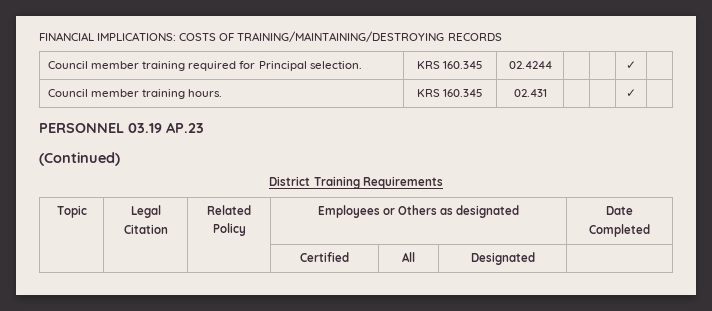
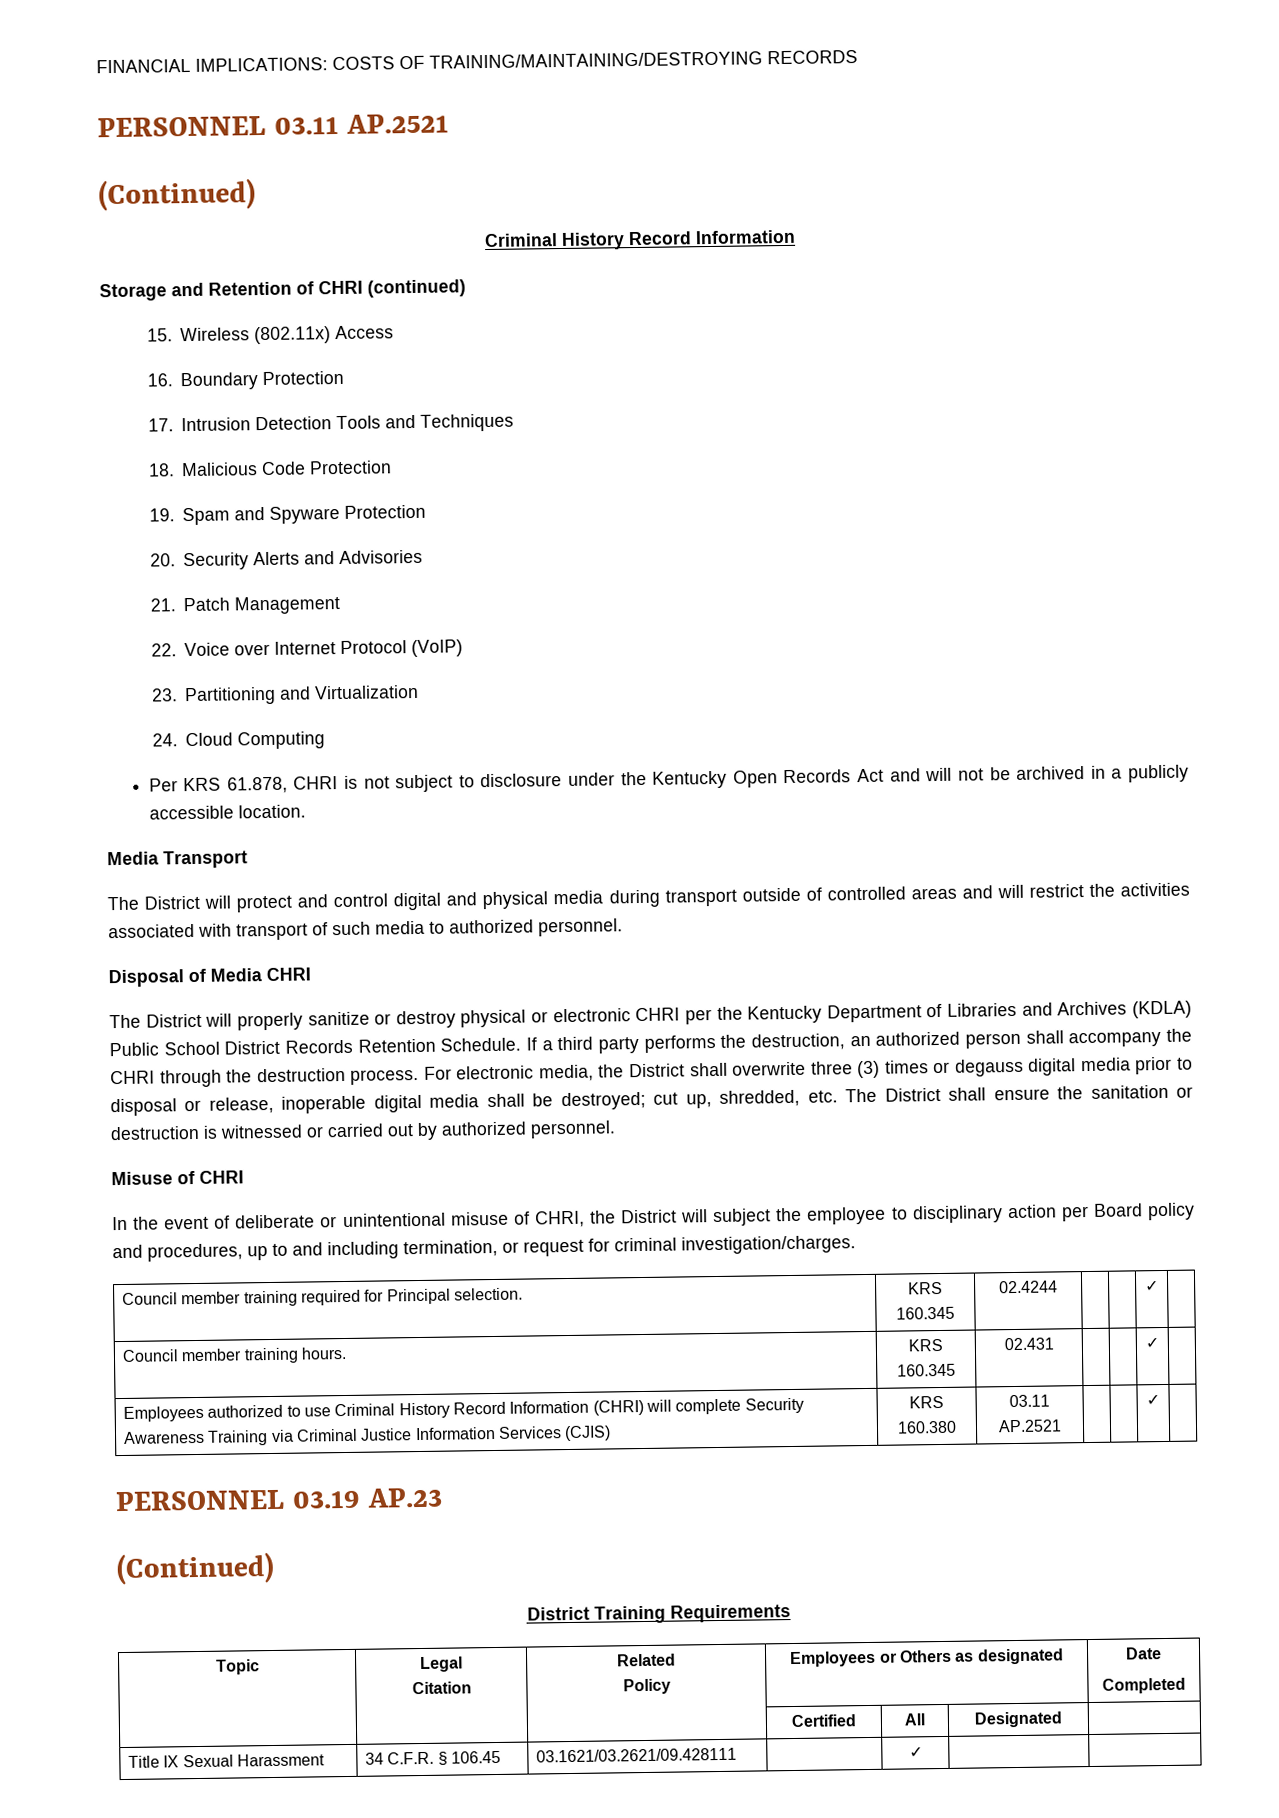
+ PERSONNEL 03.11 AP.2521
+ (Continued)
+ Criminal History Record Information
+ Storage and Retention of CHRI (continued)
+ 15. Wireless (802.11x) Access
+ 16. Boundary Protection
+ 17. Intrusion Detection Tools and Techniques
+ 18. Malicious Code Protection
+ 19. Spam and Spyware Protection
+ 20. Security Alerts and Advisories
+ 21. Patch Management
+ 22. Voice over Internet Protocol (VoIP)
+ 23. Partitioning and Virtualization
+ 24. Cloud Computing
+ Per KRS 61.878, CHRI is not subject to disclosure under the Kentucky Open Records Act and will not be archived in a publicly accessible location.
+ Media Transport
+ The District will protect and control digital and physical media during transport outside of controlled areas and will restrict the activities associated with transport of such media to authorized personnel.
+ Disposal of Media CHRI
+ The District will properly sanitize or destroy physical or electronic CHRI per the Kentucky Department of Libraries and Archives (KDLA) Public School District Records Retention Schedule. If a third party performs the destruction, an authorized person shall accompany the CHRI through the destruction process. For electronic media, the District shall overwrite three (3) times or degauss digital media prior to disposal or release, inoperable digital media shall be destroyed; cut up, shredded, etc. The District shall ensure the sanitation or destruction is witnessed or carried out by authorized personnel.
+ Misuse of CHRI
+ In the event of deliberate or unintentional misuse of CHRI, the District will subject the employee to disciplinary action per Board policy and procedures, up to and including termination, or request for criminal investigation/charges.
+ Employees authorized to use Criminal History Record Information (CHRI) will complete Security Awareness Training via Criminal Justice Information Services (CJIS) | KRS 160.380 | 03.11 AP.2521 | | | ✓ |
+ Title IX Sexual Harassment | 34 C.F.R. § 106.45 | 03.1621/03.2621/09.428111 | | ✓ | |

